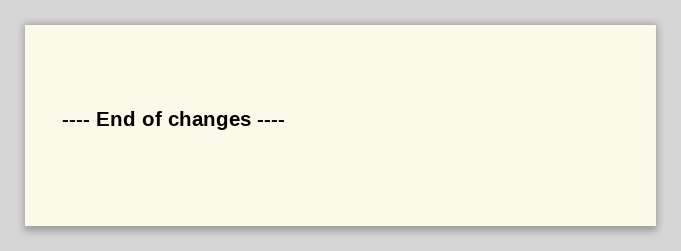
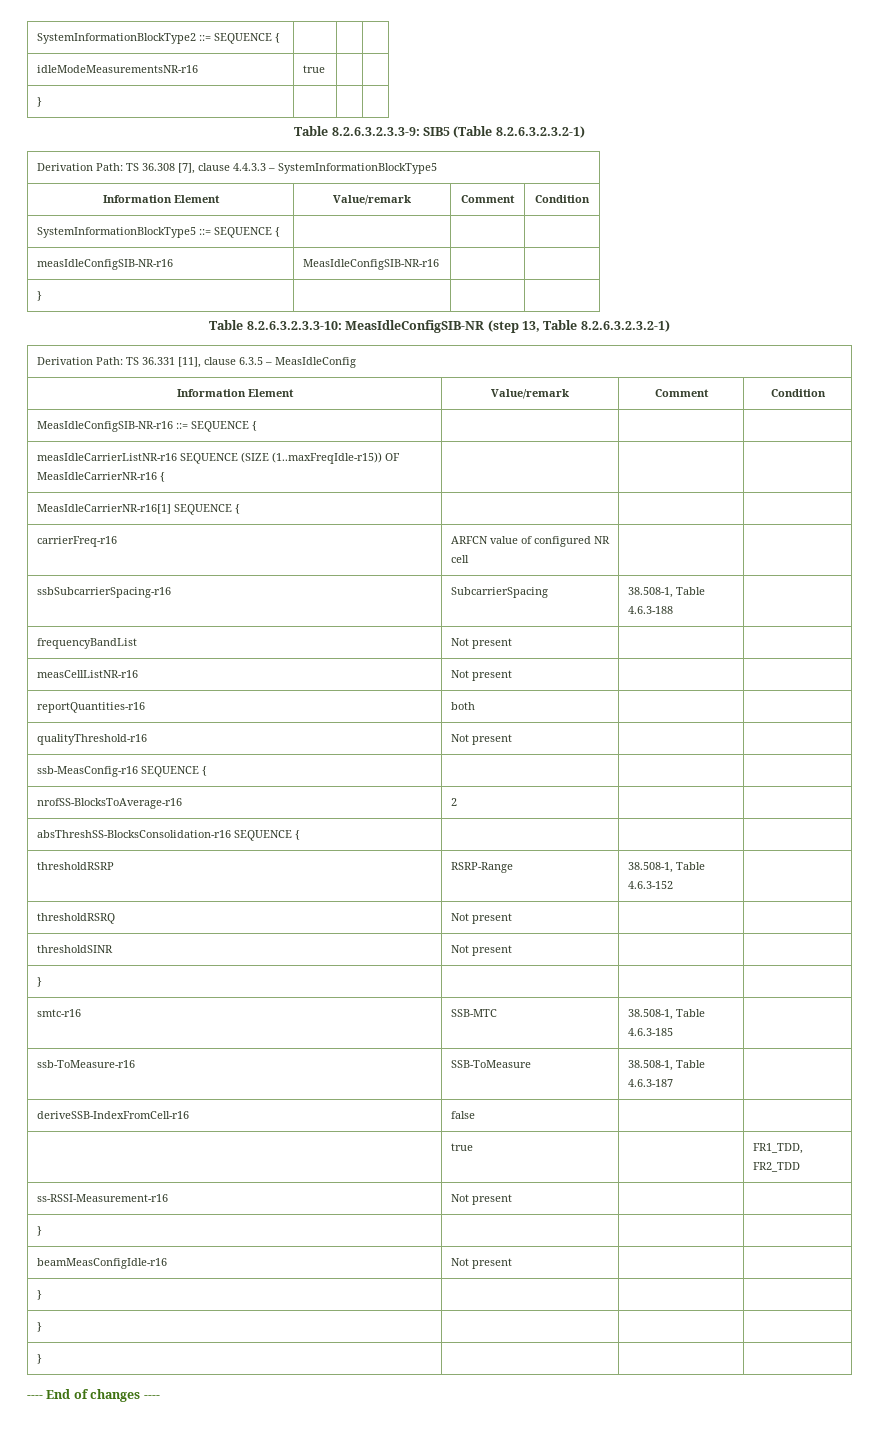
+ SystemInformationBlockType2 ::= SEQUENCE { | | |
+ idleModeMeasurementsNR-r16 | true | |
+ } | | |
+ Table 8.2.6.3.2.3.3-9: SIB5 (Table 8.2.6.3.2.3.2-1)
+ Derivation Path: TS 36.308 [7], clause 4.4.3.3 – SystemInformationBlockType5
+ Information Element | Value/remark | Comment | Condition
+ SystemInformationBlockType5 ::= SEQUENCE { | | |
+ measIdleConfigSIB-NR-r16 | MeasIdleConfigSIB-NR-r16 | |
+ } | | |
+ Table 8.2.6.3.2.3.3-10: MeasIdleConfigSIB-NR (step 13, Table 8.2.6.3.2.3.2-1)
+ Derivation Path: TS 36.331 [11], clause 6.3.5 – MeasIdleConfig
+ Information Element | Value/remark | Comment | Condition
+ MeasIdleConfigSIB-NR-r16 ::= SEQUENCE { | | |
+ measIdleCarrierListNR-r16 SEQUENCE (SIZE (1..maxFreqIdle-r15)) OF MeasIdleCarrierNR-r16 { | | |
+ MeasIdleCarrierNR-r16[1] SEQUENCE { | | |
+ carrierFreq-r16 | ARFCN value of configured NR cell | |
+ ssbSubcarrierSpacing-r16 | SubcarrierSpacing | 38.508-1, Table 4.6.3-188 |
+ frequencyBandList | Not present | |
+ measCellListNR-r16 | Not present | |
+ reportQuantities-r16 | both | |
+ qualityThreshold-r16 | Not present | |
+ ssb-MeasConfig-r16 SEQUENCE { | | |
+ nrofSS-BlocksToAverage-r16 | 2 | |
+ absThreshSS-BlocksConsolidation-r16 SEQUENCE { | | |
+ thresholdRSRP | RSRP-Range | 38.508-1, Table 4.6.3-152 |
+ thresholdRSRQ | Not present | |
+ thresholdSINR | Not present | |
+ } | | |
+ smtc-r16 | SSB-MTC | 38.508-1, Table 4.6.3-185 |
+ ssb-ToMeasure-r16 | SSB-ToMeasure | 38.508-1, Table 4.6.3-187 |
+ deriveSSB-IndexFromCell-r16 | false | |
+ | true | | FR1_TDD, FR2_TDD
+ ss-RSSI-Measurement-r16 | Not present | |
+ } | | |
+ beamMeasConfigIdle-r16 | Not present | |
+ } | | |
+ } | | |
+ } | | |

